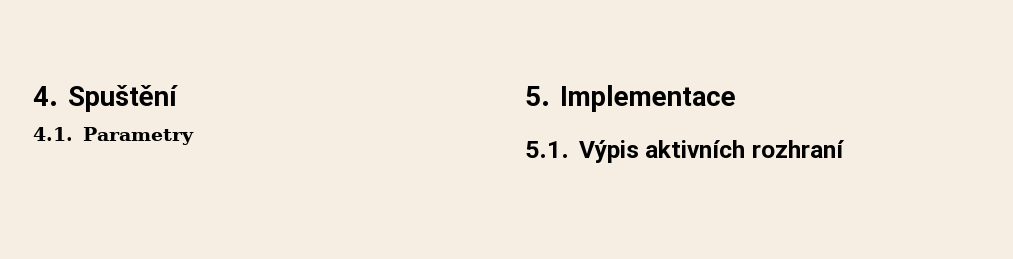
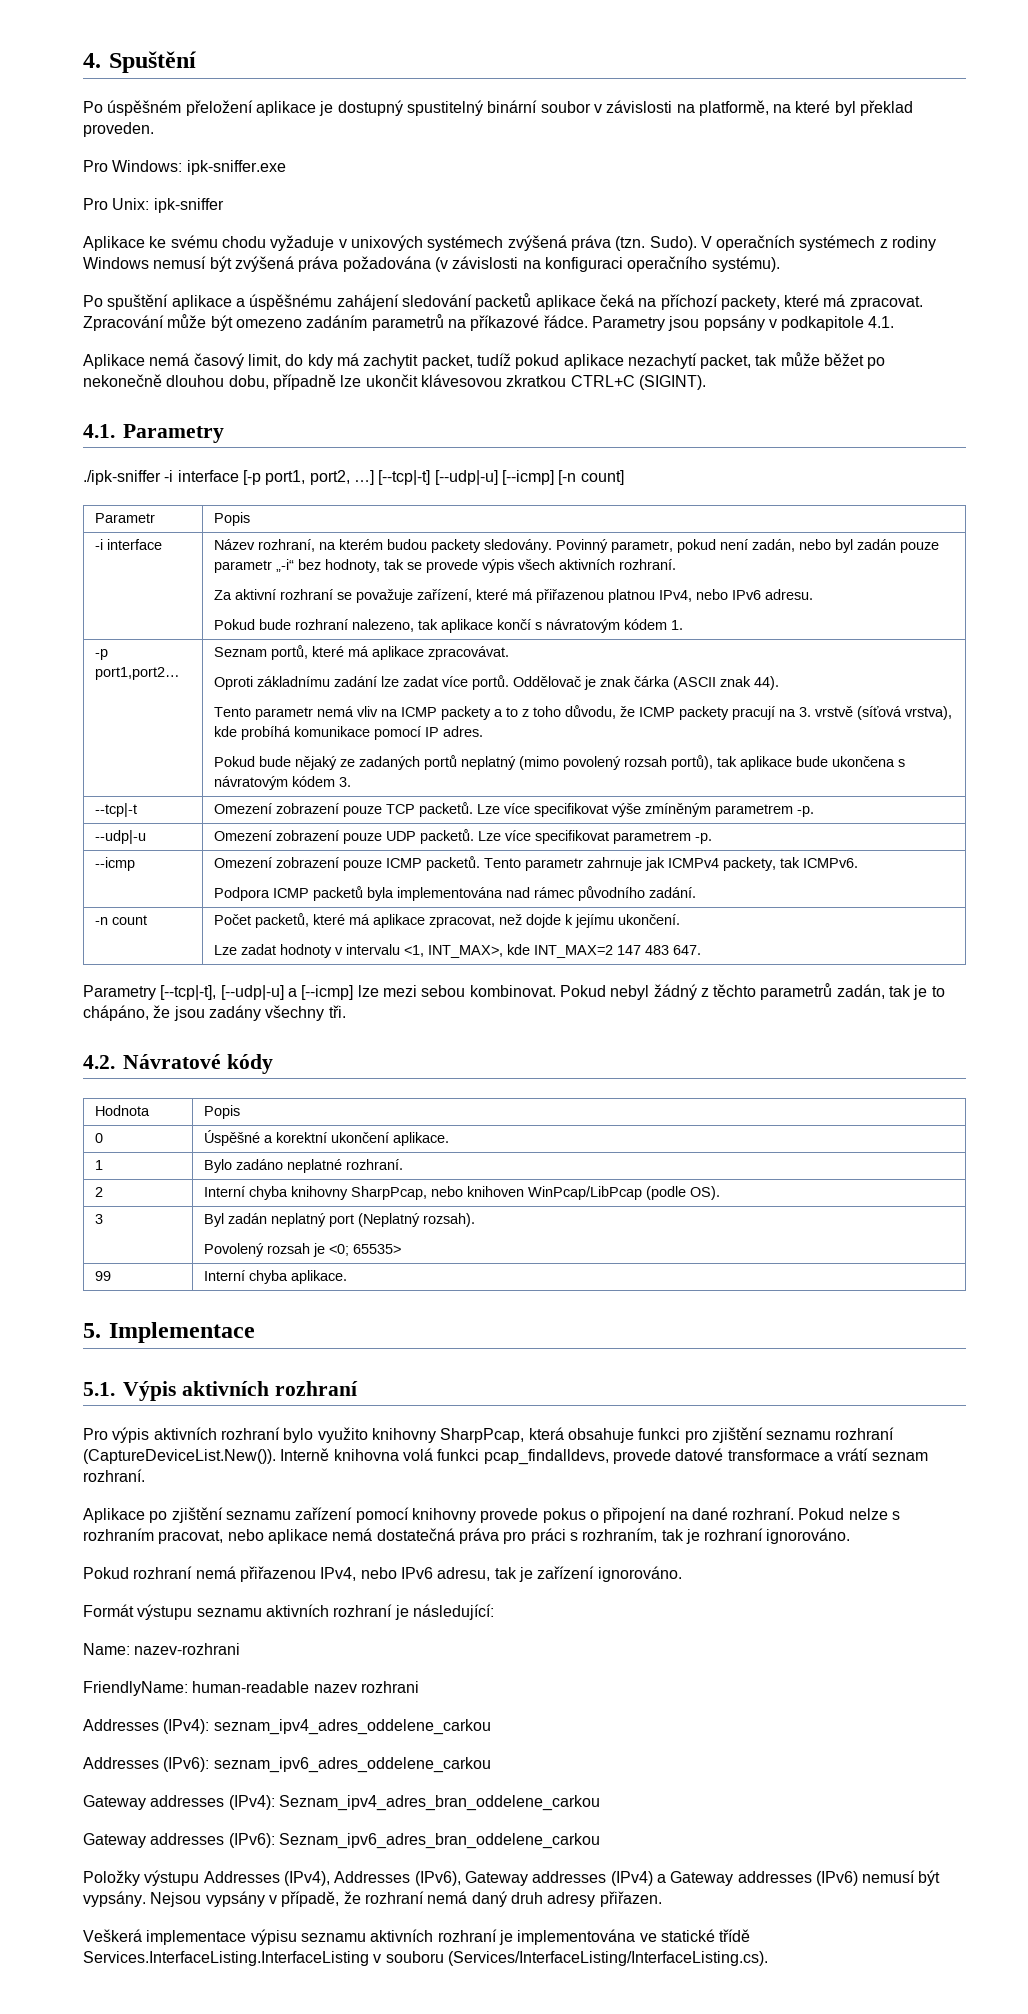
+ Po úspěšném přeložení aplikace je dostupný spustitelný binární soubor v závislosti na platformě, na které byl překlad proveden.
+ Pro Windows: ipk-sniffer.exe
+ Pro Unix: ipk-sniffer
+ Aplikace ke svému chodu vyžaduje v unixových systémech zvýšená práva (tzn. Sudo). V operačních systémech z rodiny Windows nemusí být zvýšená práva požadována (v závislosti na konfiguraci operačního systému).
+ Po spuštění aplikace a úspěšnému zahájení sledování packetů aplikace čeká na příchozí packety, které má zpracovat. Zpracování může být omezeno zadáním parametrů na příkazové řádce. Parametry jsou popsány v podkapitole 4.1.
+ Aplikace nemá časový limit, do kdy má zachytit packet, tudíž pokud aplikace nezachytí packet, tak může běžet po nekonečně dlouhou dobu, případně lze ukončit klávesovou zkratkou CTRL+C (SIGINT).
  4.1. Parametry
+ ./ipk-sniffer -i interface [-p port1, port2, …] [--tcp|-t] [--udp|-u] [--icmp] [-n count]
+ Parametr | Popis
+ -i interface | Název rozhraní, na kterém budou packety sledovány. Povinný parametr, pokud není zadán, nebo byl zadán pouze parametr „-i“ bez hodnoty, tak se provede výpis všech aktivních rozhraní.
+ Za aktivní rozhraní se považuje zařízení, které má přiřazenou platnou IPv4, nebo IPv6 adresu.
+ Pokud bude rozhraní nalezeno, tak aplikace končí s návratovým kódem 1.
+ -p port1,port2… | Seznam portů, které má aplikace zpracovávat.
+ Oproti základnímu zadání lze zadat více portů. Oddělovač je znak čárka (ASCII znak 44).
+ Tento parametr nemá vliv na ICMP packety a to z toho důvodu, že ICMP packety pracují na 3. vrstvě (síťová vrstva), kde probíhá komunikace pomocí IP adres.
+ Pokud bude nějaký ze zadaných portů neplatný (mimo povolený rozsah portů), tak aplikace bude ukončena s návratovým kódem 3.
+ --tcp|-t | Omezení zobrazení pouze TCP packetů. Lze více specifikovat výše zmíněným parametrem -p.
+ --udp|-u | Omezení zobrazení pouze UDP packetů. Lze více specifikovat parametrem -p.
+ --icmp | Omezení zobrazení pouze ICMP packetů. Tento parametr zahrnuje jak ICMPv4 packety, tak ICMPv6.
+ Podpora ICMP packetů byla implementována nad rámec původního zadání.
+ -n count | Počet packetů, které má aplikace zpracovat, než dojde k jejímu ukončení.
+ Lze zadat hodnoty v intervalu <1, INT_MAX>, kde INT_MAX=2 147 483 647.
+ Parametry [--tcp|-t], [--udp|-u] a [--icmp] lze mezi sebou kombinovat. Pokud nebyl žádný z těchto parametrů zadán, tak je to chápáno, že jsou zadány všechny tři.
+ 4.2. Návratové kódy
+ Hodnota | Popis
+ 0 | Úspěšné a korektní ukončení aplikace.
+ 1 | Bylo zadáno neplatné rozhraní.
+ 2 | Interní chyba knihovny SharpPcap, nebo knihoven WinPcap/LibPcap (podle OS).
+ 3 | Byl zadán neplatný port (Neplatný rozsah).
+ Povolený rozsah je <0; 65535>
+ 99 | Interní chyba aplikace.
+ Pro výpis aktivních rozhraní bylo využito knihovny SharpPcap, která obsahuje funkci pro zjištění seznamu rozhraní (CaptureDeviceList.New()). Interně knihovna volá funkci pcap_findalldevs, provede datové transformace a vrátí seznam rozhraní.
+ Aplikace po zjištění seznamu zařízení pomocí knihovny provede pokus o připojení na dané rozhraní. Pokud nelze s rozhraním pracovat, nebo aplikace nemá dostatečná práva pro práci s rozhraním, tak je rozhraní ignorováno.
+ Pokud rozhraní nemá přiřazenou IPv4, nebo IPv6 adresu, tak je zařízení ignorováno.
+ Formát výstupu seznamu aktivních rozhraní je následující:
+ Name: nazev-rozhrani
+ FriendlyName: human-readable nazev rozhrani
+ Addresses (IPv4): seznam_ipv4_adres_oddelene_carkou
+ Addresses (IPv6): seznam_ipv6_adres_oddelene_carkou
+ Gateway addresses (IPv4): Seznam_ipv4_adres_bran_oddelene_carkou
+ Gateway addresses (IPv6): Seznam_ipv6_adres_bran_oddelene_carkou
+ Položky výstupu Addresses (IPv4), Addresses (IPv6), Gateway addresses (IPv4) a Gateway addresses (IPv6) nemusí být vypsány. Nejsou vypsány v případě, že rozhraní nemá daný druh adresy přiřazen.
+ Veškerá implementace výpisu seznamu aktivních rozhraní je implementována ve statické třídě Services.InterfaceListing.InterfaceListing v souboru (Services/InterfaceListing/InterfaceListing.cs).

